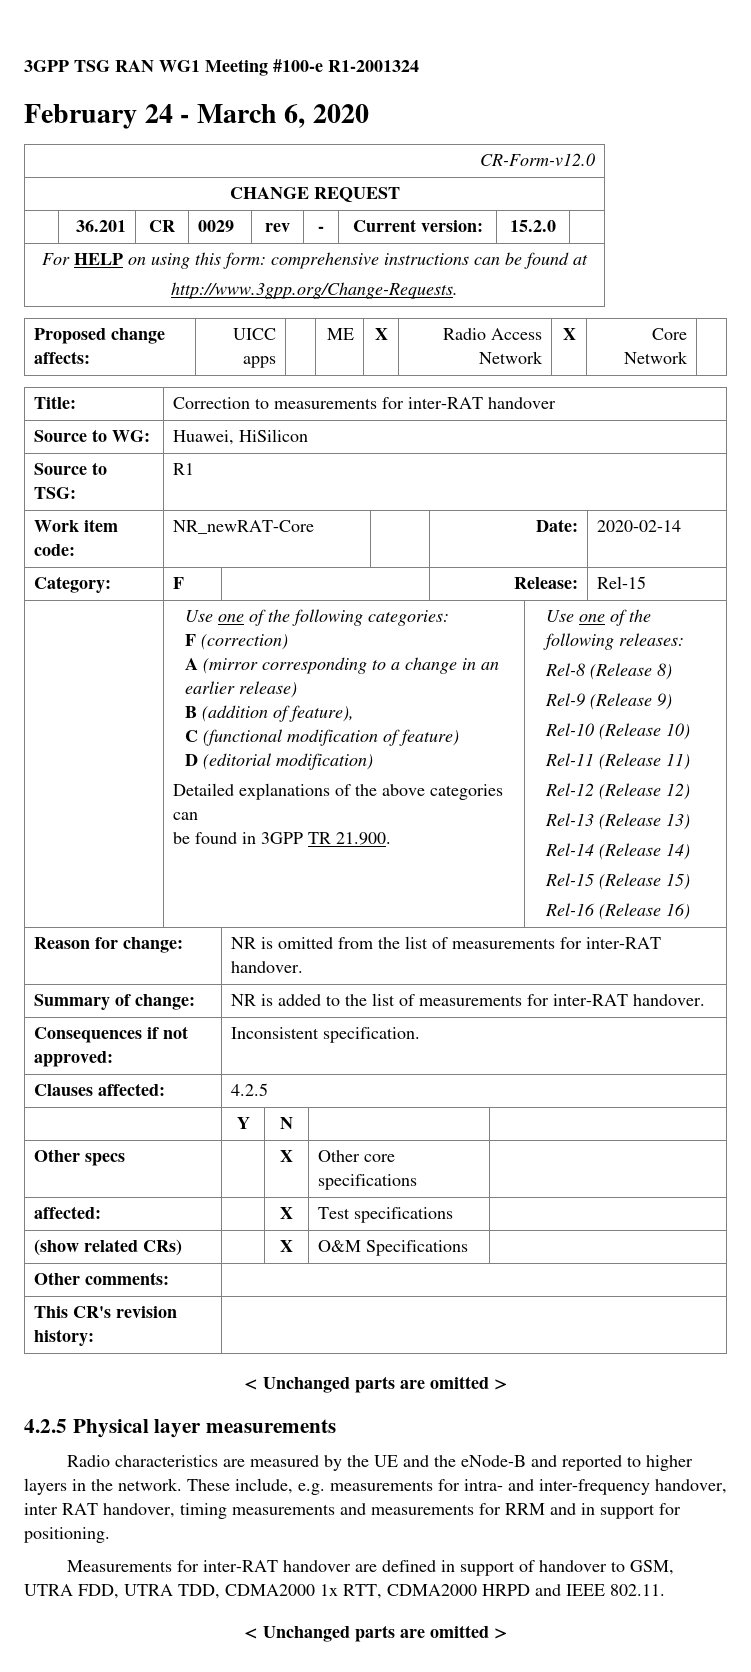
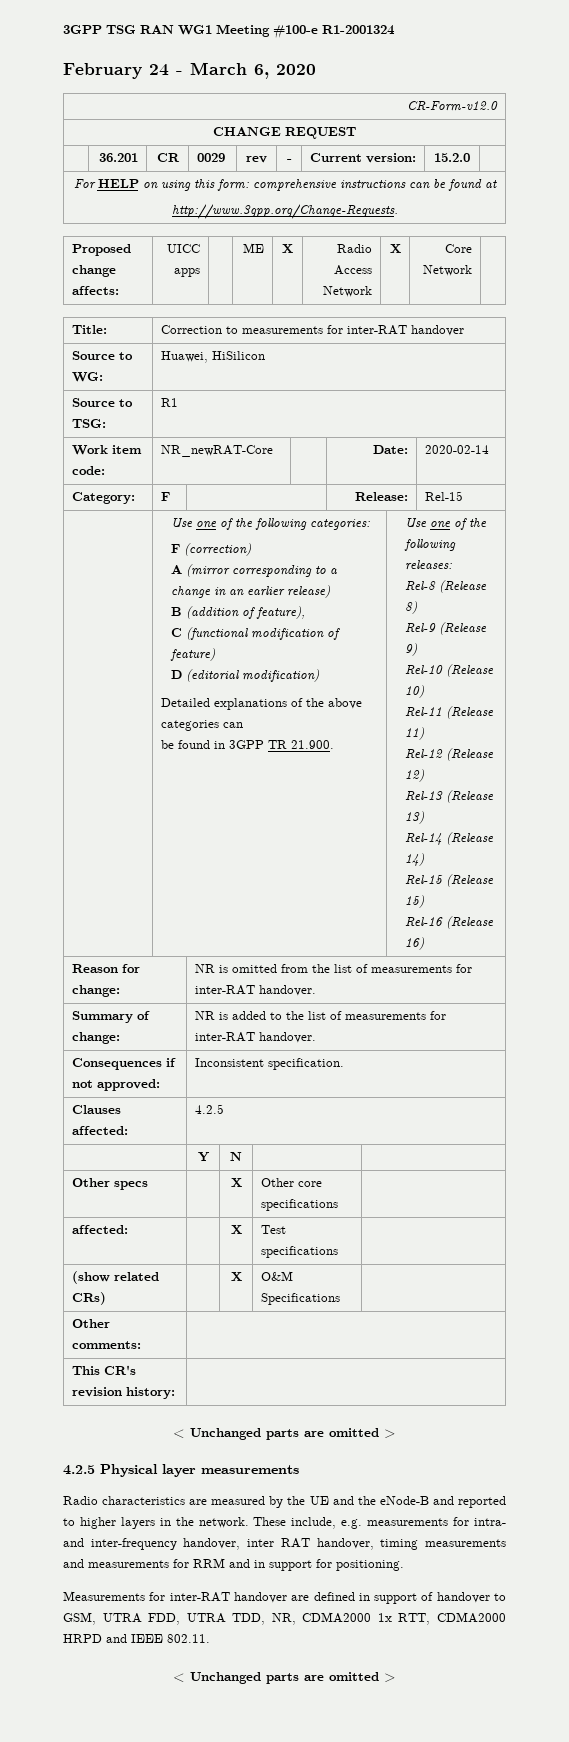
- Measurements for inter-RAT handover are defined in support of handover to GSM, UTRA FDD, UTRA TDD, CDMA2000 1x RTT, CDMA2000 HRPD and IEEE 802.11.
+ Measurements for inter-RAT handover are defined in support of handover to GSM, UTRA FDD, UTRA TDD, NR, CDMA2000 1x RTT, CDMA2000 HRPD and IEEE 802.11.

